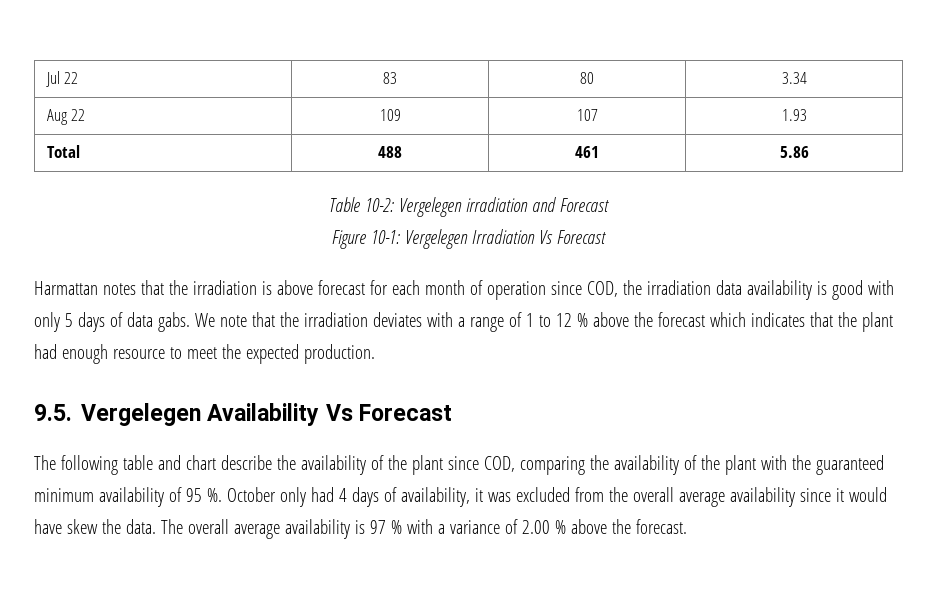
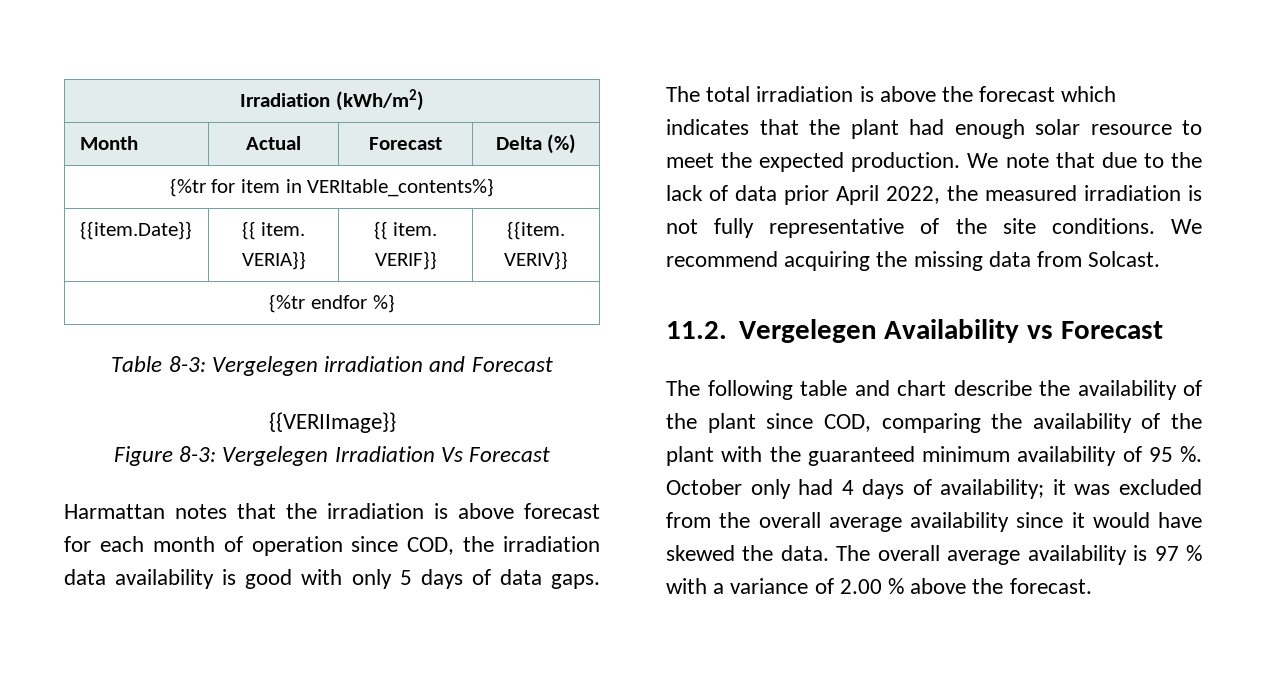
- Jul 22 | 83 | 80 | 3.34
- Aug 22 | 109 | 107 | 1.93
- Total | 488 | 461 | 5.86
+ Irradiation (kWh/m2)
+ Month | Actual | Forecast | Delta (%)
+ {%tr for item in VERItable_contents%}
+ {{item.Date}} | {{ item. VERIA}} | {{ item. VERIF}} | {{item. VERIV}}
+ {%tr endfor %}
- Table 10-2: Vergelegen irradiation and Forecast
+ Table 8-3: Vergelegen irradiation and Forecast
+ {{VERIImage}}
- Figure 10-1: Vergelegen Irradiation Vs Forecast
+ Figure 8-3: Vergelegen Irradiation Vs Forecast
- Harmattan notes that the irradiation is above forecast for each month of operation since COD, the irradiation data availability is good with only 5 days of data gabs. We note that the irradiation deviates with a range of 1 to 12 % above the forecast which indicates that the plant had enough resource to meet the expected production.
- 9.5. Vergelegen Availability Vs Forecast
+ Harmattan notes that the irradiation is above forecast for each month of operation since COD, the irradiation data availability is good with only 5 days of data gaps. The total irradiation is above the forecast which indicates that the plant had enough solar resource to meet the expected production. We note that due to the lack of data prior April 2022, the measured irradiation is not fully representative of the site conditions. We recommend acquiring the missing data from Solcast.
+ 11.2. Vergelegen Availability vs Forecast
- October only had 4 days of availability, it was excluded from the overall average availability since it would have skew the data.
+ October only had 4 days of availability; it was excluded from the overall average availability since it would have skewed the data.

